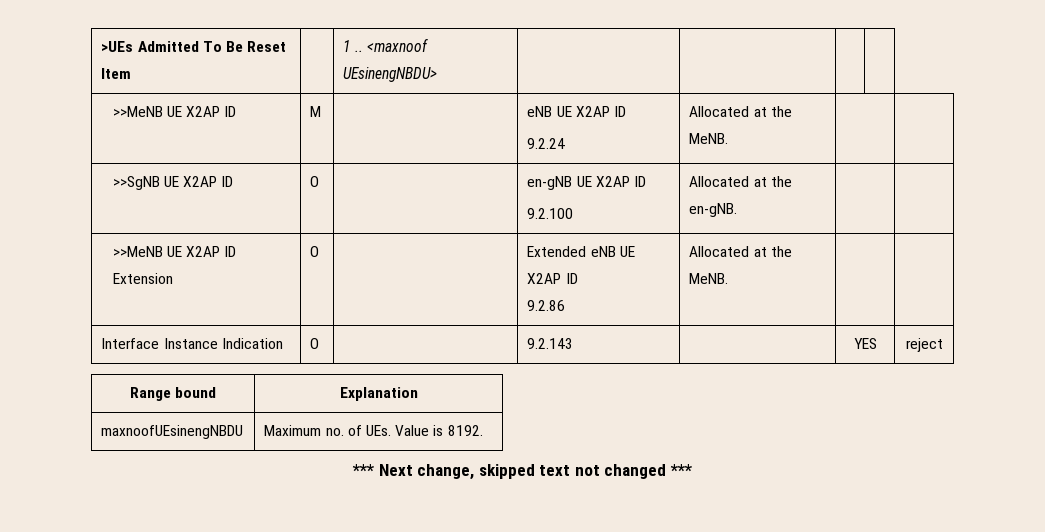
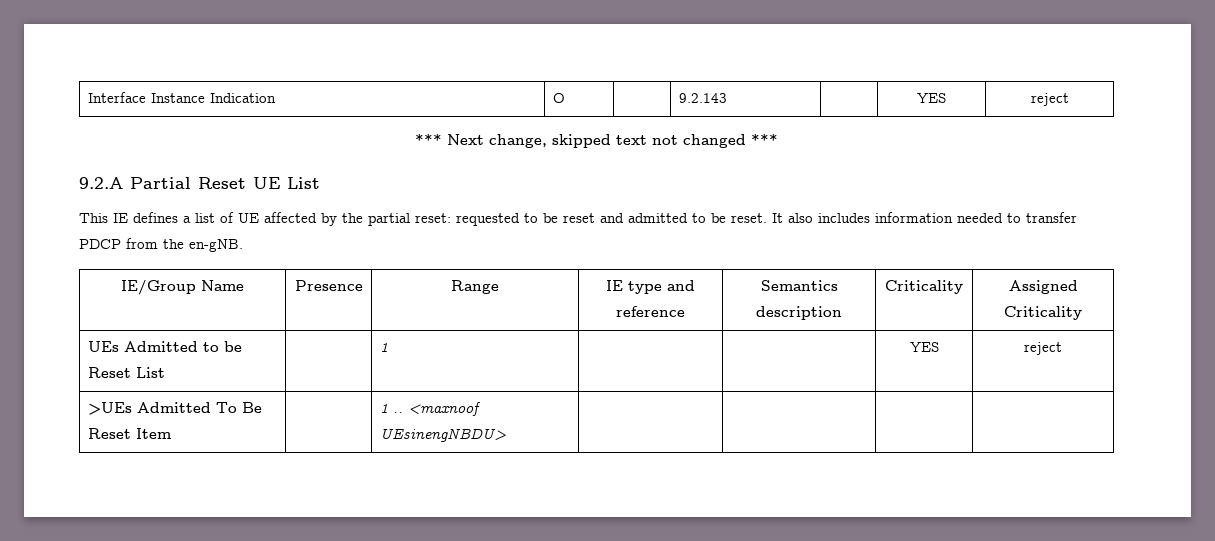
+ Interface Instance Indication | O | | 9.2.143 | | YES | reject
+ *** Next change, skipped text not changed ***
+ 9.2.A Partial Reset UE List
+ This IE defines a list of UE affected by the partial reset: requested to be reset and admitted to be reset. It also includes information needed to transfer PDCP from the en-gNB.
+ IE/Group Name | Presence | Range | IE type and reference | Semantics description | Criticality | Assigned Criticality
+ UEs Admitted to be Reset List | | 1 | | | YES | reject
- >>MeNB UE X2AP ID | M | | eNB UE X2AP ID
- 9.2.24 | Allocated at the MeNB. | |
- >>SgNB UE X2AP ID | O | | en-gNB UE X2AP ID
- 9.2.100 | Allocated at the en-gNB. | |
- >>MeNB UE X2AP ID Extension | O | | Extended eNB UE X2AP ID
- 9.2.86 | Allocated at the MeNB. | |
- Interface Instance Indication | O | | 9.2.143 | | YES | reject
- Range bound | Explanation
- maxnoofUEsinengNBDU | Maximum no. of UEs. Value is 8192.
- *** Next change, skipped text not changed ***

